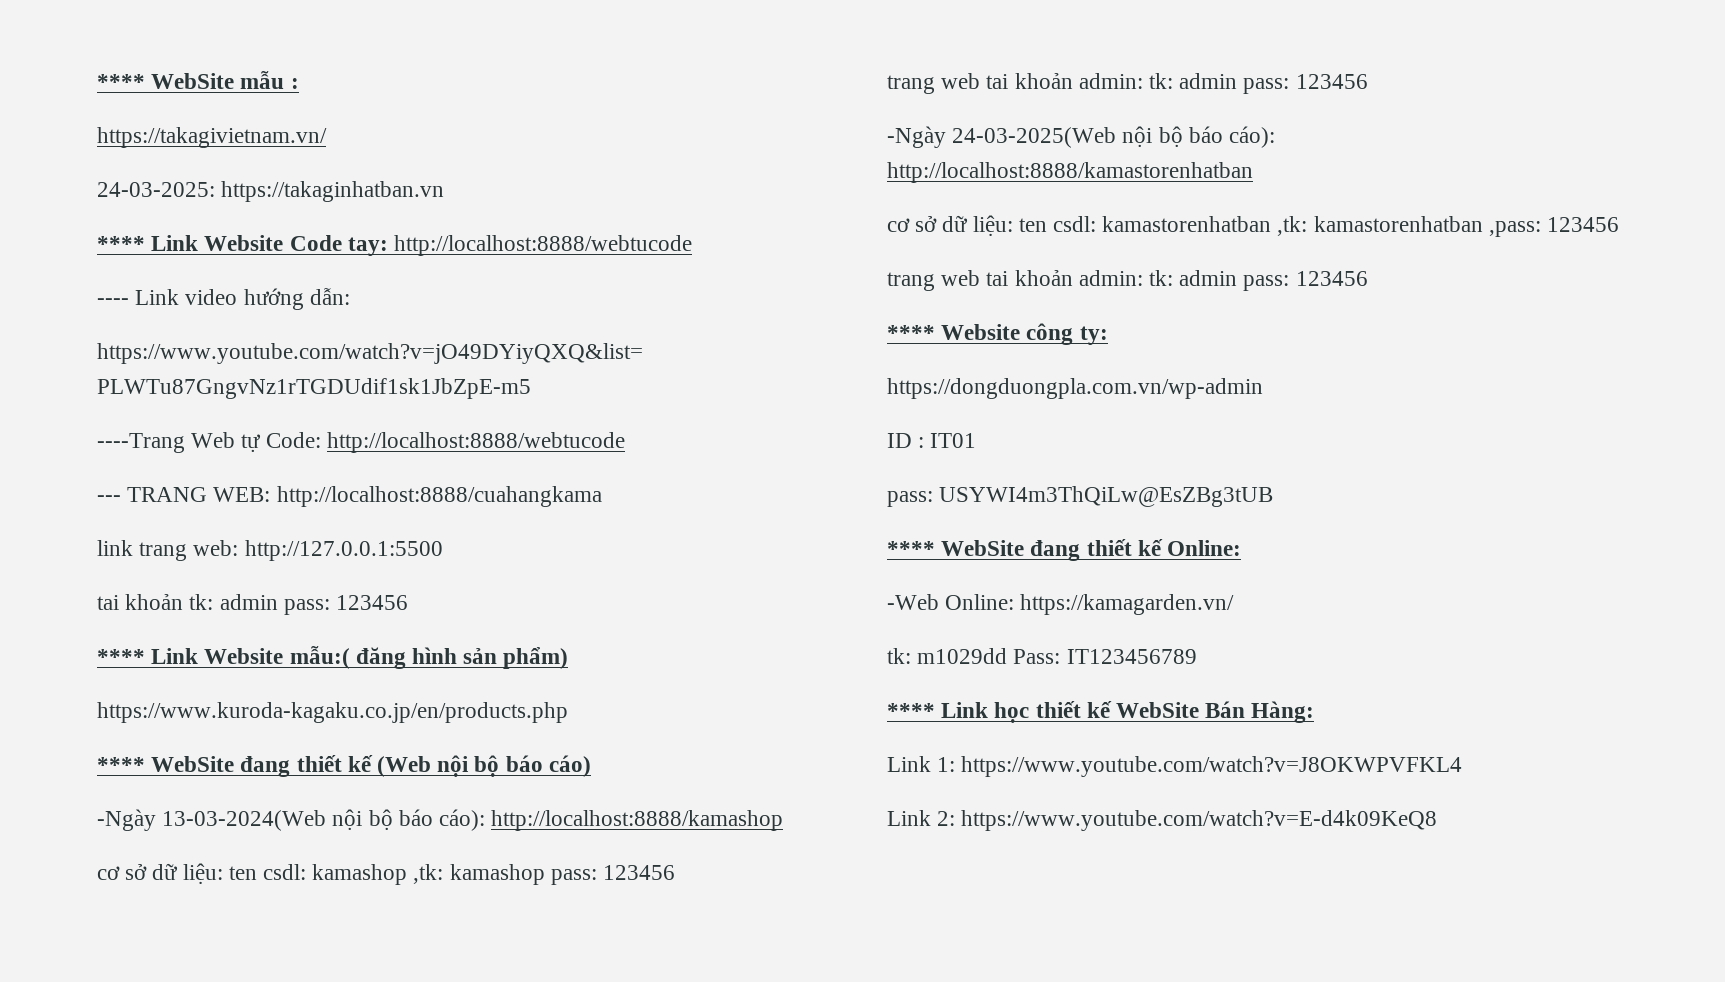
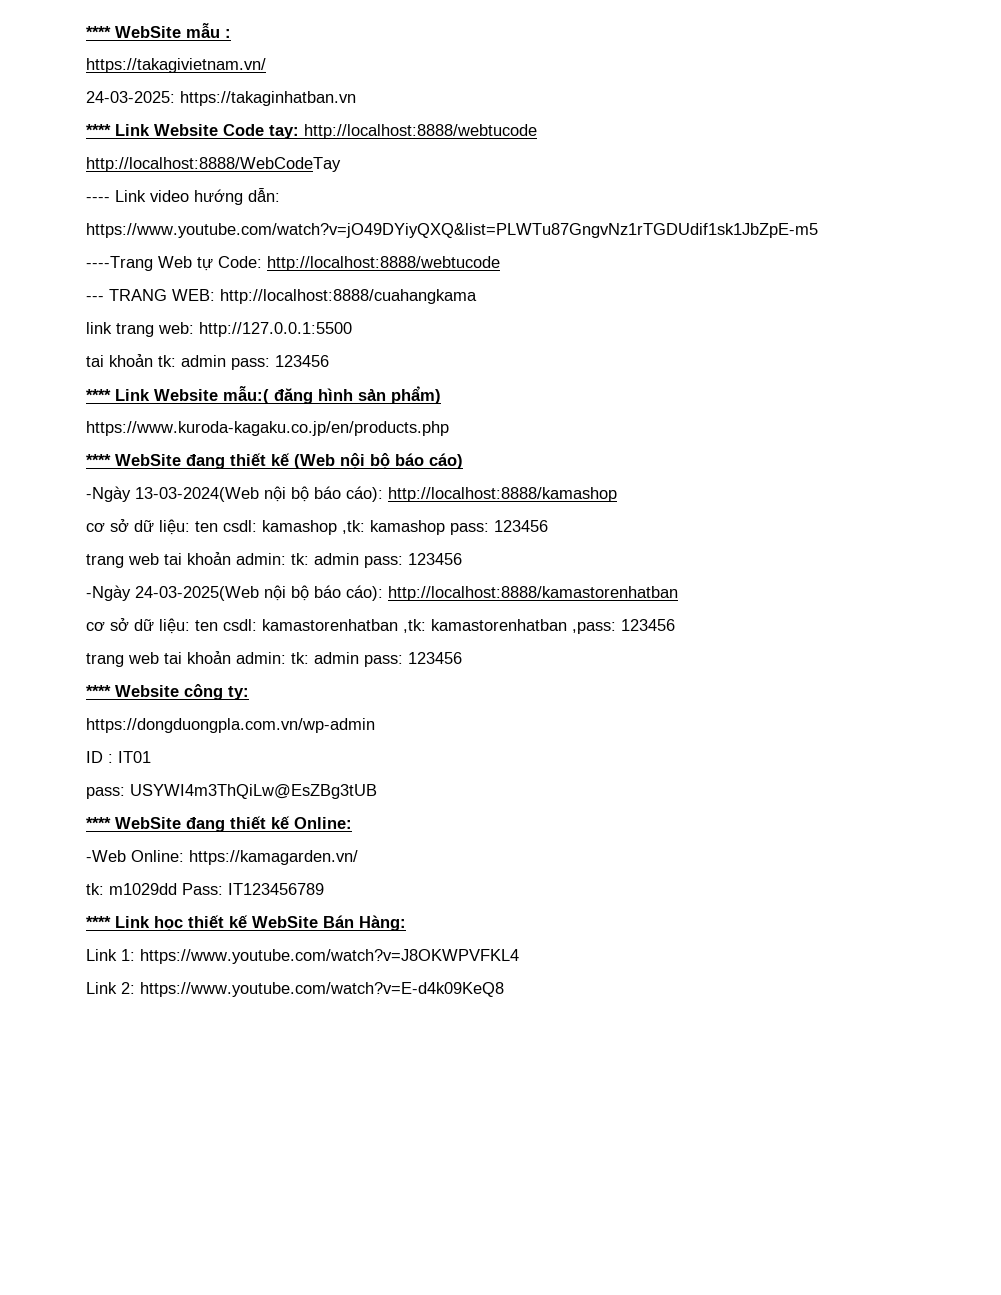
+ http://localhost:8888/WebCodeTay

